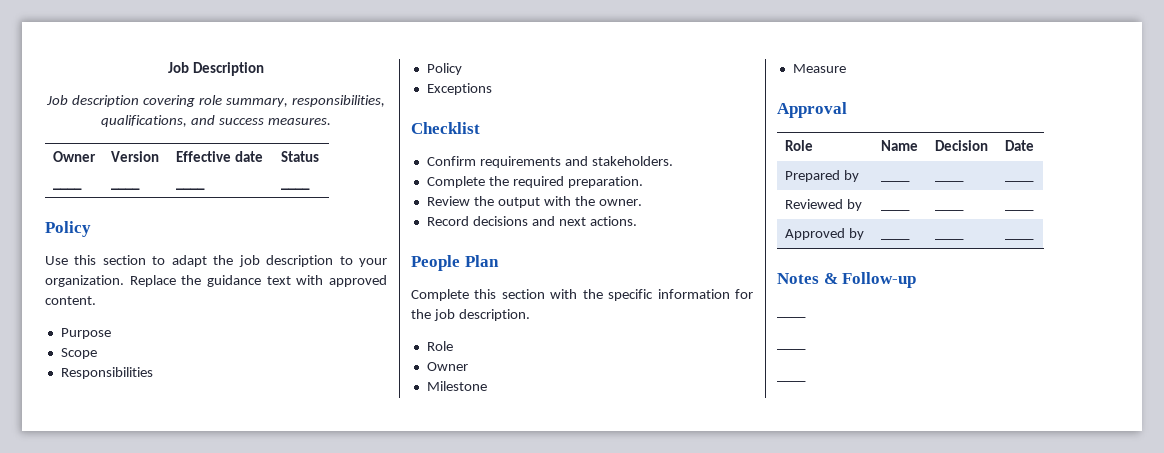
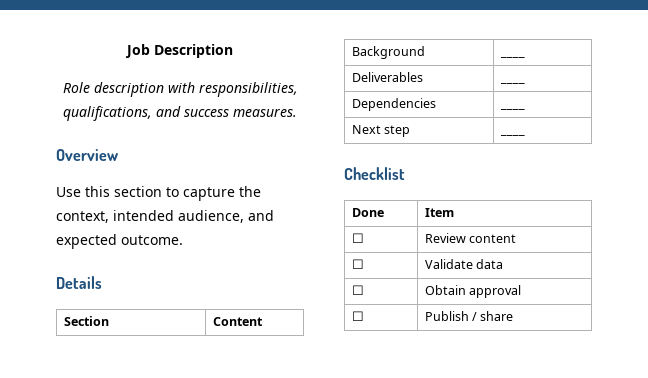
- Job description covering role summary, responsibilities, qualifications, and success measures.
- Owner
- ____ | Version
- ____ | Effective date
- ____ | Status
- ____
- Policy
- Use this section to adapt the job description to your organization. Replace the guidance text with approved content.
- Purpose
- Scope
- Responsibilities
- Policy
- Exceptions
+ Role description with responsibilities, qualifications, and success measures.
+ Overview
+ Use this section to capture the context, intended audience, and expected outcome.
+ Details
+ Section | Content
+ Background | ____
+ Deliverables | ____
+ Dependencies | ____
+ Next step | ____
  Checklist
- Confirm requirements and stakeholders.
- Complete the required preparation.
- Review the output with the owner.
- Record decisions and next actions.
- People Plan
- Complete this section with the specific information for the job description.
- Role
- Owner
- Milestone
- Measure
- Approval
- Role | Name | Decision | Date
- Prepared by | ____ | ____ | ____
- Reviewed by | ____ | ____ | ____
- Approved by | ____ | ____ | ____
- Notes & Follow-up
- ____
- ____
- ____
+ Done | Item
+ ☐ | Review content
+ ☐ | Validate data
+ ☐ | Obtain approval
+ ☐ | Publish / share

